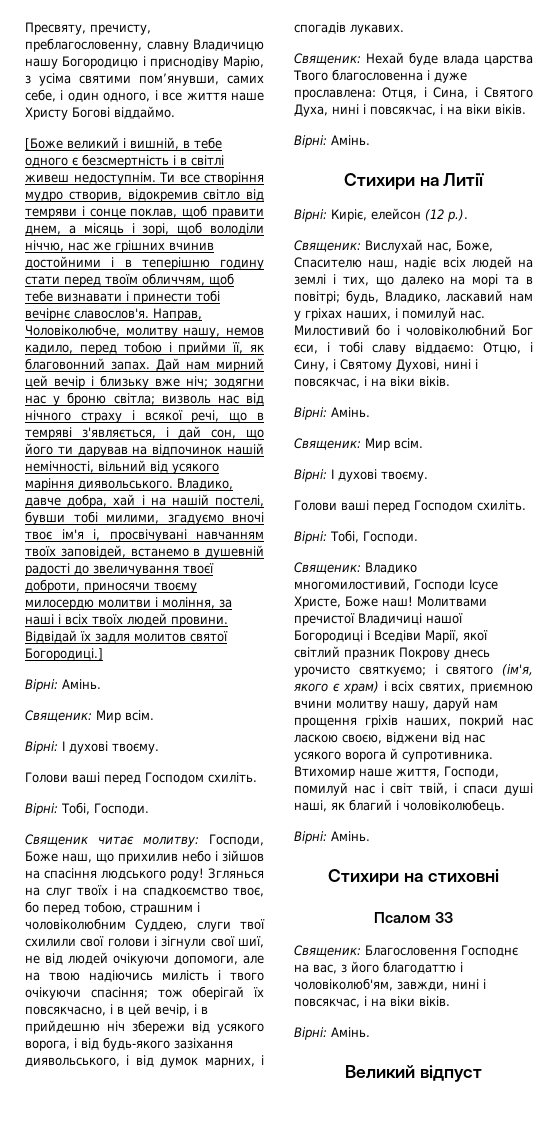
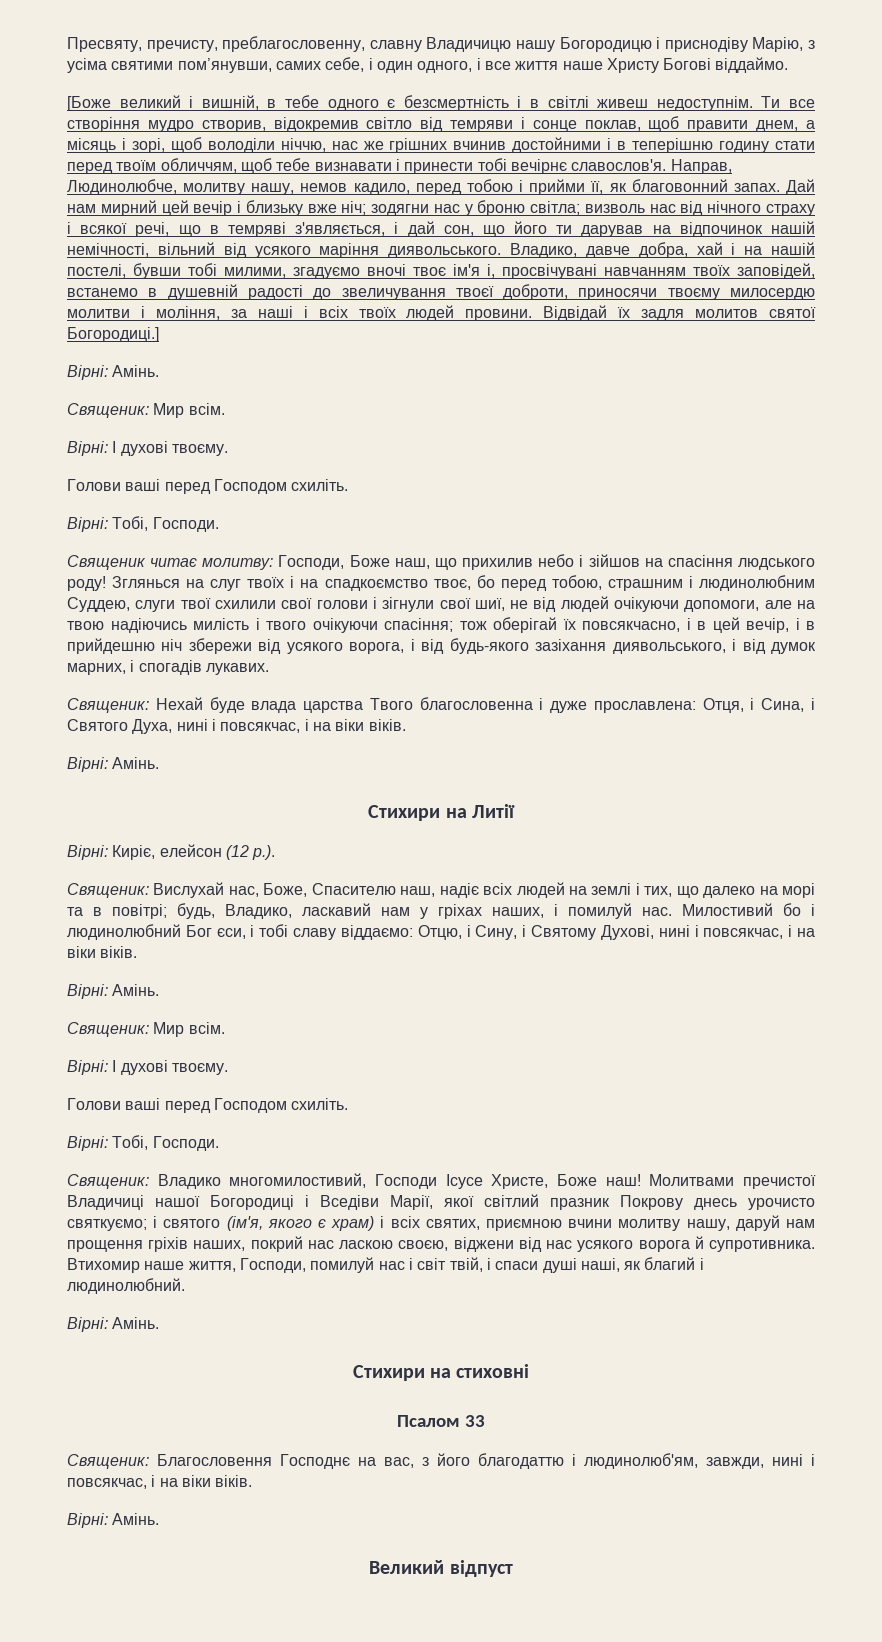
- Направ, Чоловіколюбче, молитву нашу, немов кадило, перед тобою і прийми її, як благовонний запах.
+ Направ, Людинолюбче, молитву нашу, немов кадило, перед тобою і прийми її, як благовонний запах.
- Зглянься на слуг твоїх і на спадкоємство твоє, бо перед тобою, страшним і чоловіколюбним Суддею, слуги твої схилили свої голови і зігнули свої шиї, не від людей очікуючи допомоги, але на твою надіючись милість і твого очікуючи спасіння;
+ Зглянься на слуг твоїх і на спадкоємство твоє, бо перед тобою, страшним і людинолюбним Суддею, слуги твої схилили свої голови і зігнули свої шиї, не від людей очікуючи допомоги, але на твою надіючись милість і твого очікуючи спасіння;
- Милостивий бо і чоловіколюбний Бог єси, і тобі славу віддаємо: Отцю, і Сину, і Святому Духові, нині і повсякчас, і на віки віків.
+ Милостивий бо і людинолюбний Бог єси, і тобі славу віддаємо: Отцю, і Сину, і Святому Духові, нині і повсякчас, і на віки віків.
- Втихомир наше життя, Господи, помилуй нас і світ твій, і спаси душі наші, як благий і чоловіколюбець.
+ Втихомир наше життя, Господи, помилуй нас і світ твій, і спаси душі наші, як благий і людинолюбний.
- Священик: Благословення Господнє на вас, з його благодаттю і чоловіколюб'ям, завжди, нині і повсякчас, і на віки віків.
+ Священик: Благословення Господнє на вас, з його благодаттю і людинолюб'ям, завжди, нині і повсякчас, і на віки віків.

